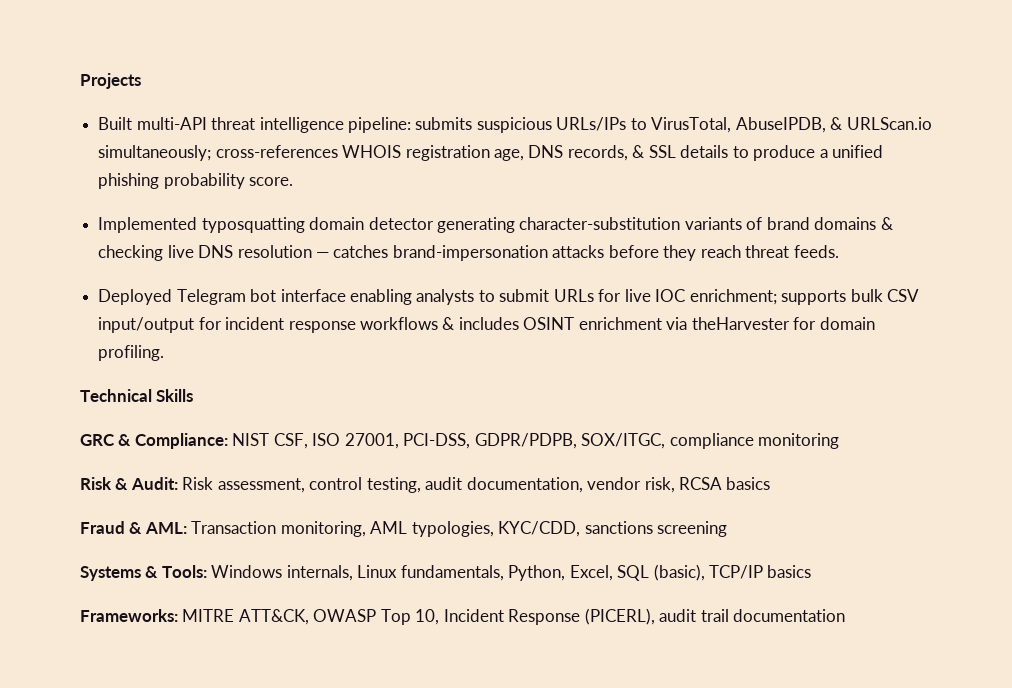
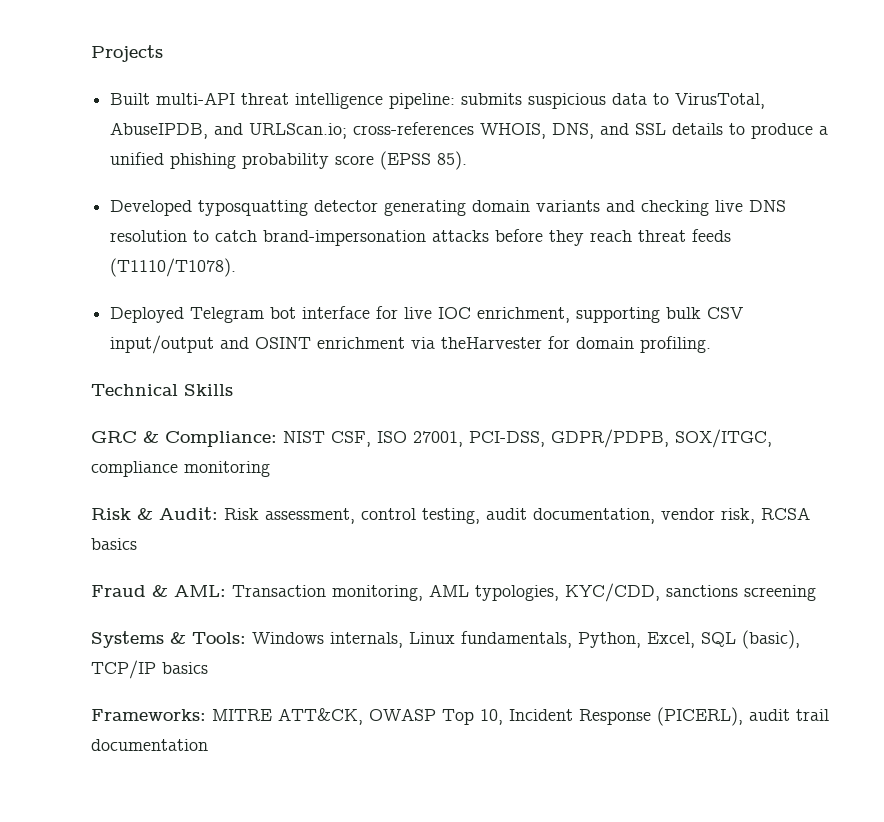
- Built multi-API threat intelligence pipeline: submits suspicious URLs/IPs to VirusTotal, AbuseIPDB, & URLScan.io simultaneously; cross-references WHOIS registration age, DNS records, & SSL details to produce a unified phishing probability score.
- Implemented typosquatting domain detector generating character-substitution variants of brand domains & checking live DNS resolution — catches brand-impersonation attacks before they reach threat feeds.
+ Built multi-API threat intelligence pipeline: submits suspicious data to VirusTotal, AbuseIPDB, and URLScan.io; cross-references WHOIS, DNS, and SSL details to produce a unified phishing probability score (EPSS 85).
+ Developed typosquatting detector generating domain variants and checking live DNS resolution to catch brand-impersonation attacks before they reach threat feeds (T1110/T1078).
- Deployed Telegram bot interface enabling analysts to submit URLs for live IOC enrichment; supports bulk CSV input/output for incident response workflows & includes OSINT enrichment via theHarvester for domain profiling.
+ Deployed Telegram bot interface for live IOC enrichment, supporting bulk CSV input/output and OSINT enrichment via theHarvester for domain profiling.

